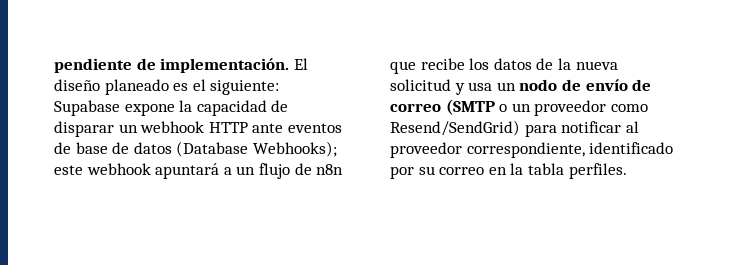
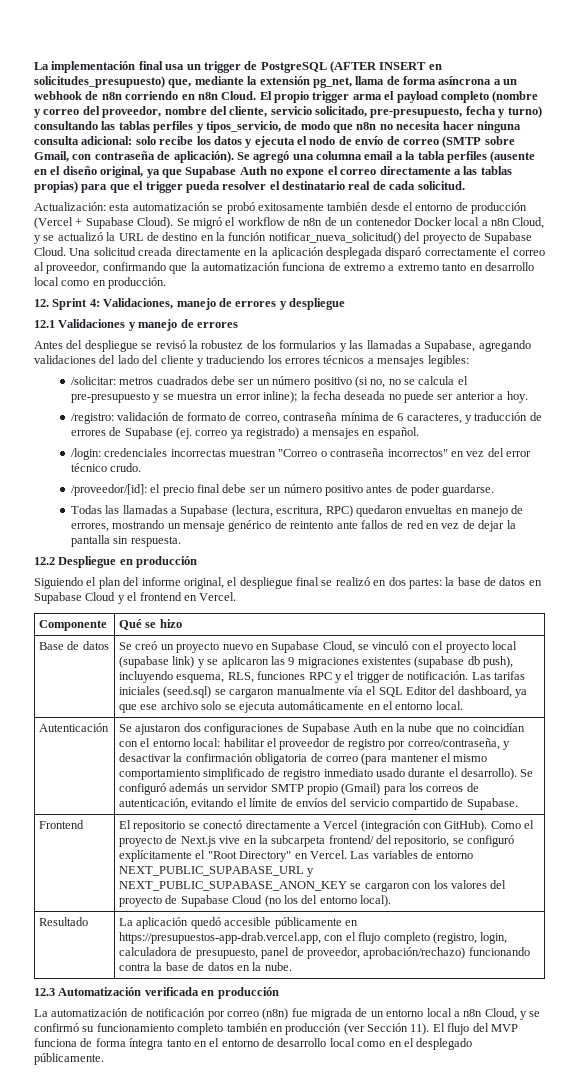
- pendiente de implementación. El diseño planeado es el siguiente: Supabase expone la capacidad de disparar un webhook HTTP ante eventos de base de datos (Database Webhooks); este webhook apuntará a un flujo de n8n que recibe los datos de la nueva solicitud y usa un nodo de envío de correo (SMTP o un proveedor como Resend/SendGrid) para notificar al proveedor correspondiente, identificado por su correo en la tabla perfiles.
+ La implementación final usa un trigger de PostgreSQL (AFTER INSERT en solicitudes_presupuesto) que, mediante la extensión pg_net, llama de forma asíncrona a un webhook de n8n corriendo en n8n Cloud. El propio trigger arma el payload completo (nombre y correo del proveedor, nombre del cliente, servicio solicitado, pre-presupuesto, fecha y turno) consultando las tablas perfiles y tipos_servicio, de modo que n8n no necesita hacer ninguna consulta adicional: solo recibe los datos y ejecuta el nodo de envío de correo (SMTP sobre Gmail, con contraseña de aplicación). Se agregó una columna email a la tabla perfiles (ausente en el diseño original, ya que Supabase Auth no expone el correo directamente a las tablas propias) para que el trigger pueda resolver el destinatario real de cada solicitud.
+ Actualización: esta automatización se probó exitosamente también desde el entorno de producción (Vercel + Supabase Cloud). Se migró el workflow de n8n de un contenedor Docker local a n8n Cloud, y se actualizó la URL de destino en la función notificar_nueva_solicitud() del proyecto de Supabase Cloud. Una solicitud creada directamente en la aplicación desplegada disparó correctamente el correo al proveedor, confirmando que la automatización funciona de extremo a extremo tanto en desarrollo local como en producción.
+ 12. Sprint 4: Validaciones, manejo de errores y despliegue
+ 12.1 Validaciones y manejo de errores
+ Antes del despliegue se revisó la robustez de los formularios y las llamadas a Supabase, agregando validaciones del lado del cliente y traduciendo los errores técnicos a mensajes legibles:
+ /solicitar: metros cuadrados debe ser un número positivo (si no, no se calcula el pre-presupuesto y se muestra un error inline); la fecha deseada no puede ser anterior a hoy.
+ /registro: validación de formato de correo, contraseña mínima de 6 caracteres, y traducción de errores de Supabase (ej. correo ya registrado) a mensajes en español.
+ /login: credenciales incorrectas muestran "Correo o contraseña incorrectos" en vez del error técnico crudo.
+ /proveedor/[id]: el precio final debe ser un número positivo antes de poder guardarse.
+ Todas las llamadas a Supabase (lectura, escritura, RPC) quedaron envueltas en manejo de errores, mostrando un mensaje genérico de reintento ante fallos de red en vez de dejar la pantalla sin respuesta.
+ 12.2 Despliegue en producción
+ Siguiendo el plan del informe original, el despliegue final se realizó en dos partes: la base de datos en Supabase Cloud y el frontend en Vercel.
+ Componente | Qué se hizo
+ Base de datos | Se creó un proyecto nuevo en Supabase Cloud, se vinculó con el proyecto local (supabase link) y se aplicaron las 9 migraciones existentes (supabase db push), incluyendo esquema, RLS, funciones RPC y el trigger de notificación. Las tarifas iniciales (seed.sql) se cargaron manualmente vía el SQL Editor del dashboard, ya que ese archivo solo se ejecuta automáticamente en el entorno local.
+ Autenticación | Se ajustaron dos configuraciones de Supabase Auth en la nube que no coincidían con el entorno local: habilitar el proveedor de registro por correo/contraseña, y desactivar la confirmación obligatoria de correo (para mantener el mismo comportamiento simplificado de registro inmediato usado durante el desarrollo). Se configuró además un servidor SMTP propio (Gmail) para los correos de autenticación, evitando el límite de envíos del servicio compartido de Supabase.
+ Frontend | El repositorio se conectó directamente a Vercel (integración con GitHub). Como el proyecto de Next.js vive en la subcarpeta frontend/ del repositorio, se configuró explícitamente el "Root Directory" en Vercel. Las variables de entorno NEXT_PUBLIC_SUPABASE_URL y NEXT_PUBLIC_SUPABASE_ANON_KEY se cargaron con los valores del proyecto de Supabase Cloud (no los del entorno local).
+ Resultado | La aplicación quedó accesible públicamente en https://presupuestos-app-drab.vercel.app, con el flujo completo (registro, login, calculadora de presupuesto, panel de proveedor, aprobación/rechazo) funcionando contra la base de datos en la nube.
+ 12.3 Automatización verificada en producción
+ La automatización de notificación por correo (n8n) fue migrada de un entorno local a n8n Cloud, y se confirmó su funcionamiento completo también en producción (ver Sección 11). El flujo del MVP funciona de forma íntegra tanto en el entorno de desarrollo local como en el desplegado públicamente.

